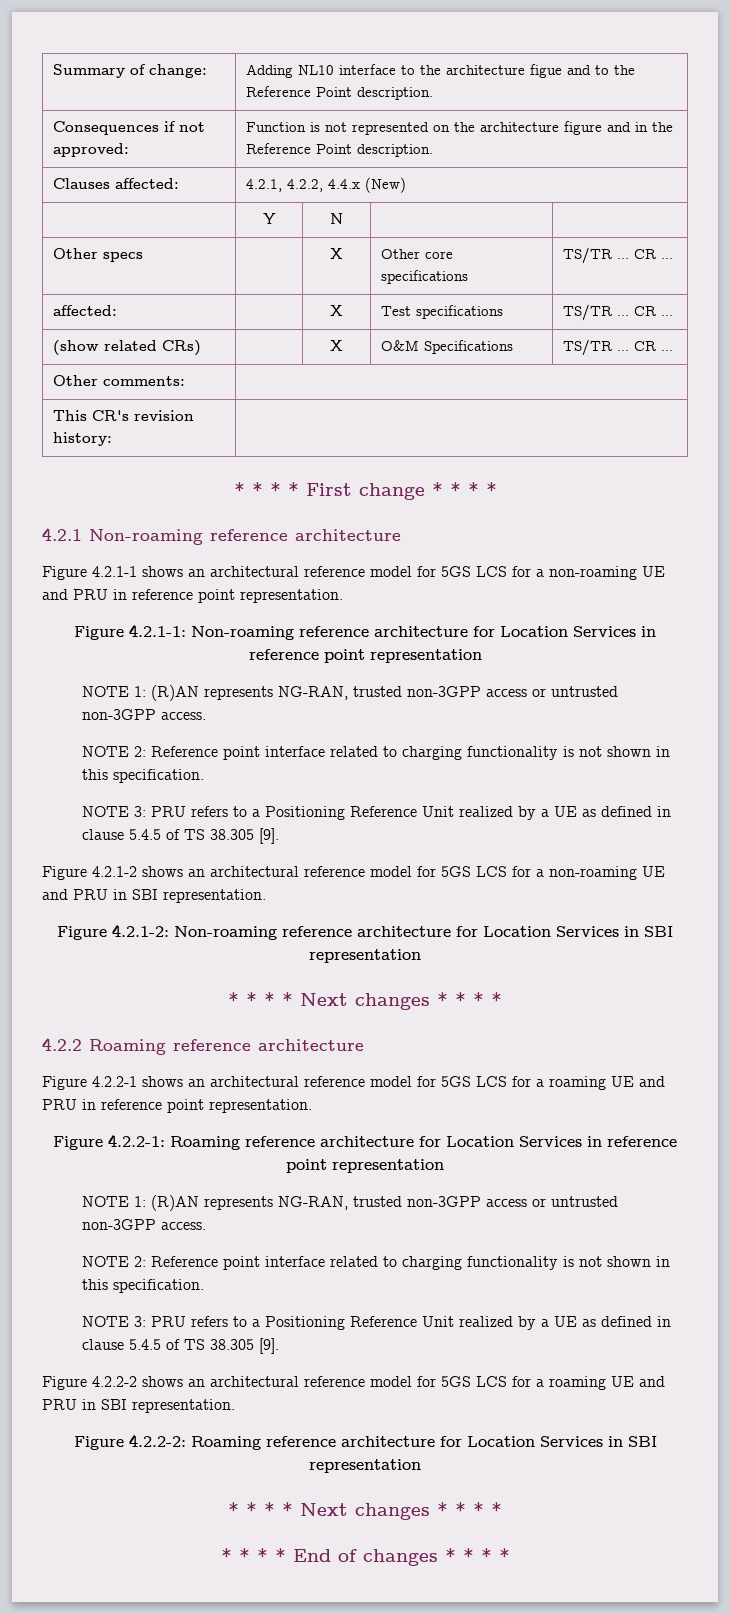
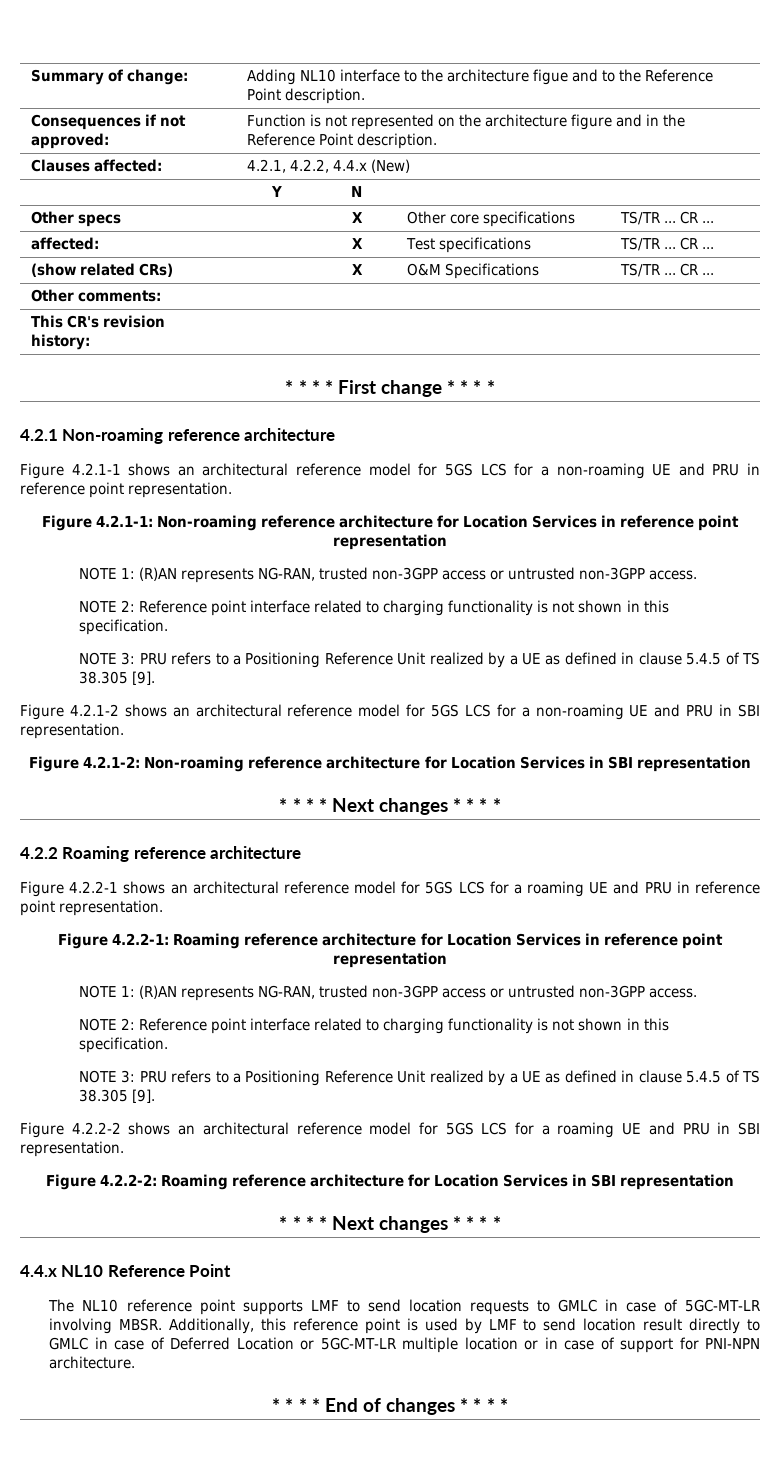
+ 4.4.x NL10 Reference Point
+ The NL10 reference point supports LMF to send location requests to GMLC in case of 5GC-MT-LR involving MBSR. Additionally, this reference point is used by LMF to send location result directly to GMLC in case of Deferred Location or 5GC-MT-LR multiple location or in case of support for PNI-NPN architecture.

